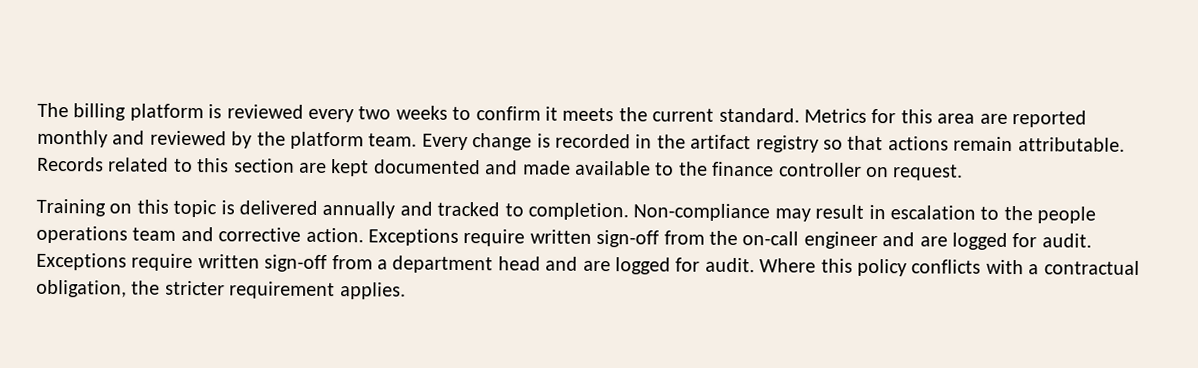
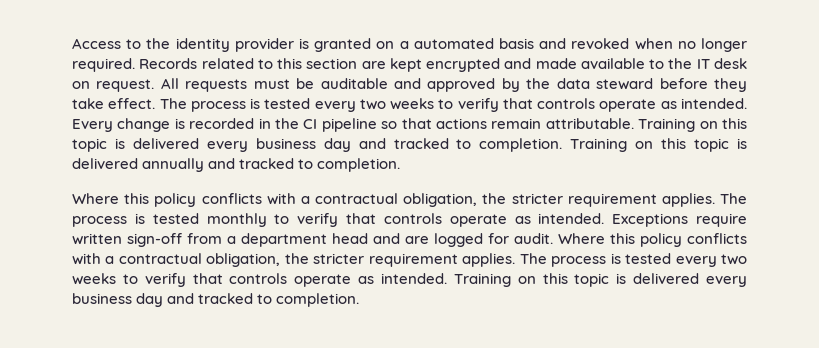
- The billing platform is reviewed every two weeks to confirm it meets the current standard. Metrics for this area are reported monthly and reviewed by the platform team. Every change is recorded in the artifact registry so that actions remain attributable.
+ Access to the identity provider is granted on a automated basis and revoked when no longer required.
- Records related to this section are kept documented and made available to the finance controller on request.
- Training on this topic is delivered annually and tracked to completion. Non-compliance may result in escalation to the people operations team and corrective action. Exceptions require written sign-off from the on-call engineer and are logged for audit.
+ Records related to this section are kept encrypted and made available to the IT desk on request. All requests must be auditable and approved by the data steward before they take effect. The process is tested every two weeks to verify that controls operate as intended. Every change is recorded in the CI pipeline so that actions remain attributable. Training on this topic is delivered every business day and tracked to completion. Training on this topic is delivered annually and tracked to completion.
+ Where this policy conflicts with a contractual obligation, the stricter requirement applies. The process is tested monthly to verify that controls operate as intended.
+ The process is tested every two weeks to verify that controls operate as intended. Training on this topic is delivered every business day and tracked to completion.

